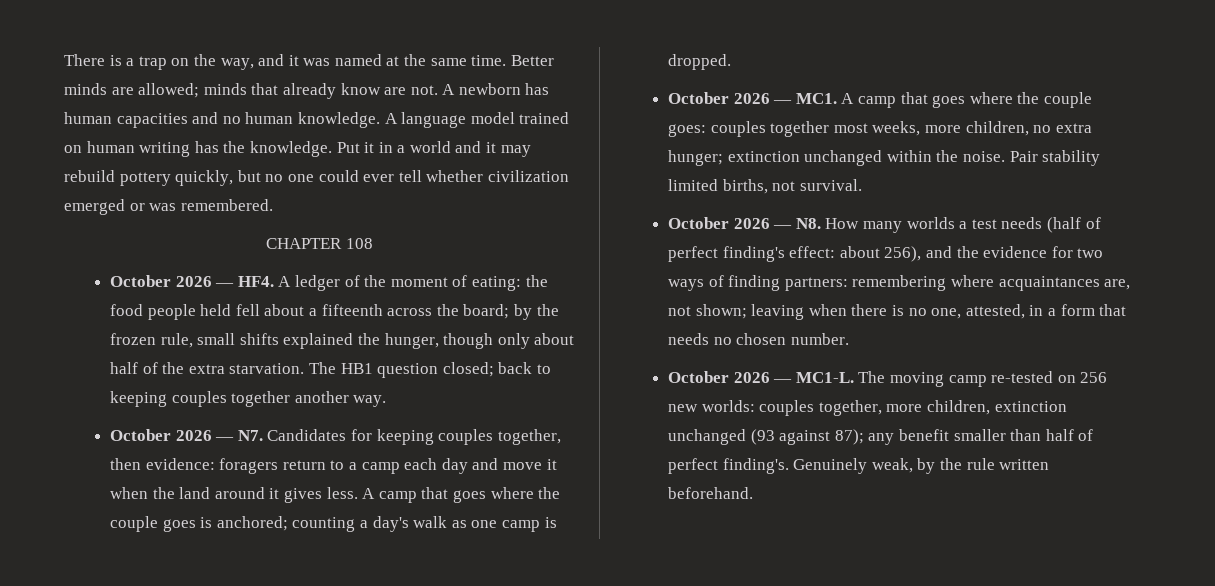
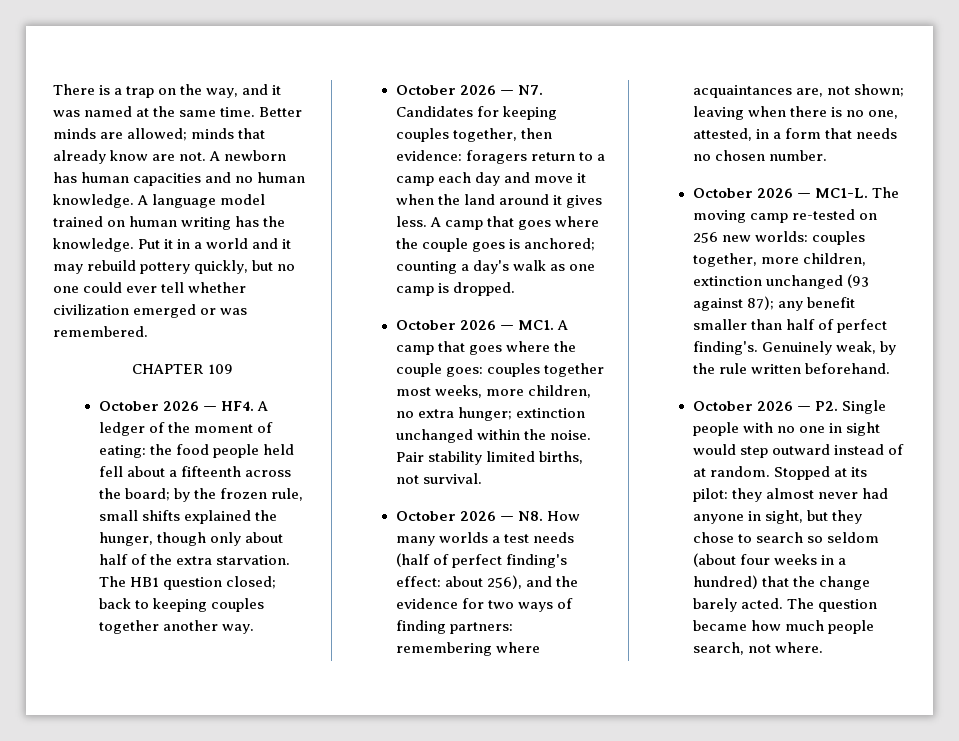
- CHAPTER 108
+ CHAPTER 109
+ October 2026 — P2. Single people with no one in sight would step outward instead of at random. Stopped at its pilot: they almost never had anyone in sight, but they chose to search so seldom (about four weeks in a hundred) that the change barely acted. The question became how much people search, not where.

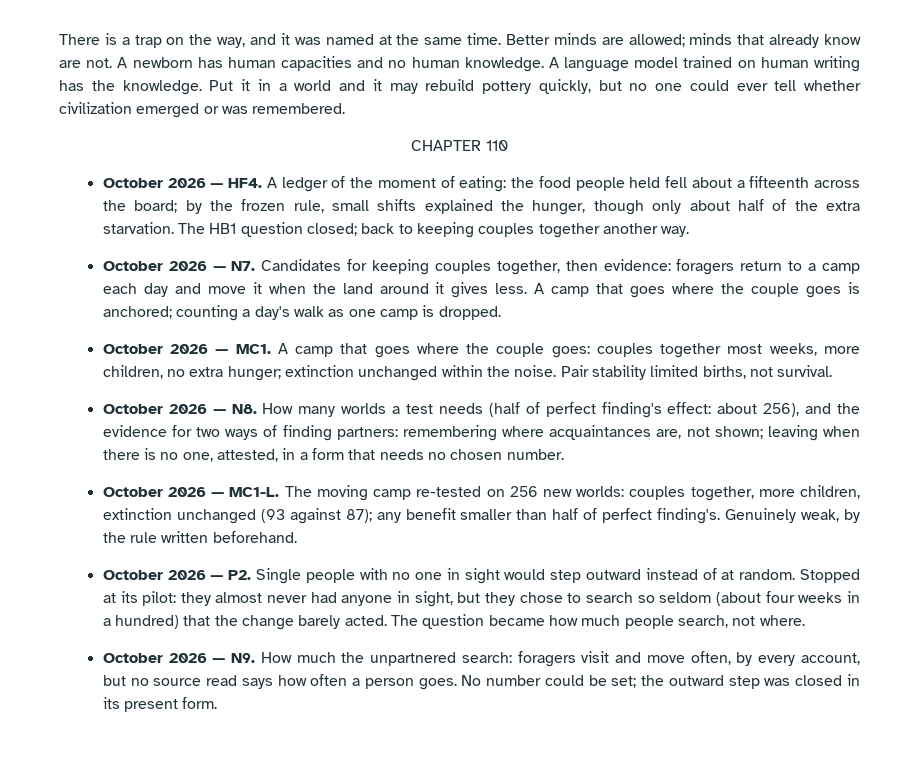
- CHAPTER 109
+ CHAPTER 110
+ October 2026 — N9. How much the unpartnered search: foragers visit and move often, by every account, but no source read says how often a person goes. No number could be set; the outward step was closed in its present form.

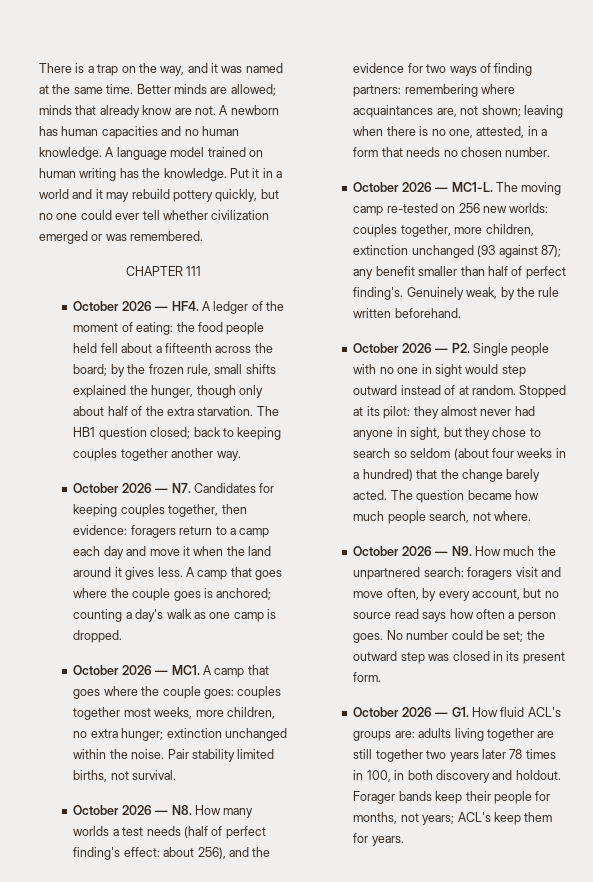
- CHAPTER 110
+ CHAPTER 111
+ October 2026 — G1. How fluid ACL's groups are: adults living together are still together two years later 78 times in 100, in both discovery and holdout. Forager bands keep their people for months, not years; ACL's keep them for years.

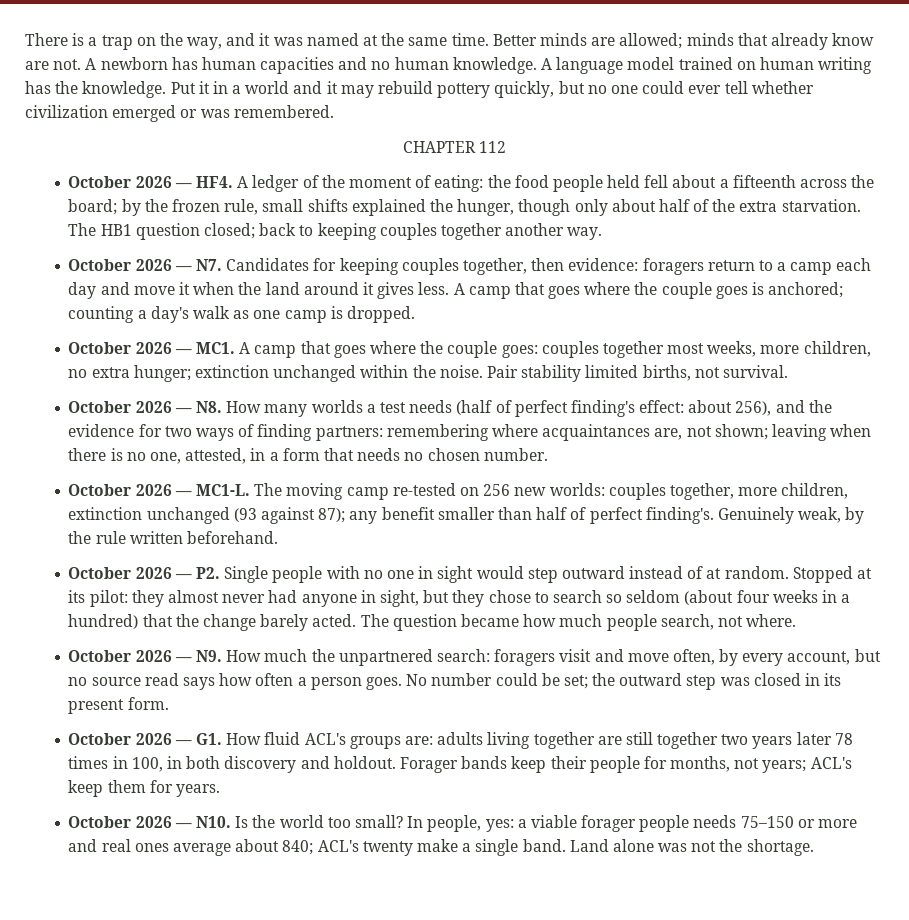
- CHAPTER 111
+ CHAPTER 112
+ October 2026 — N10. Is the world too small? In people, yes: a viable forager people needs 75–150 or more and real ones average about 840; ACL's twenty make a single band. Land alone was not the shortage.

